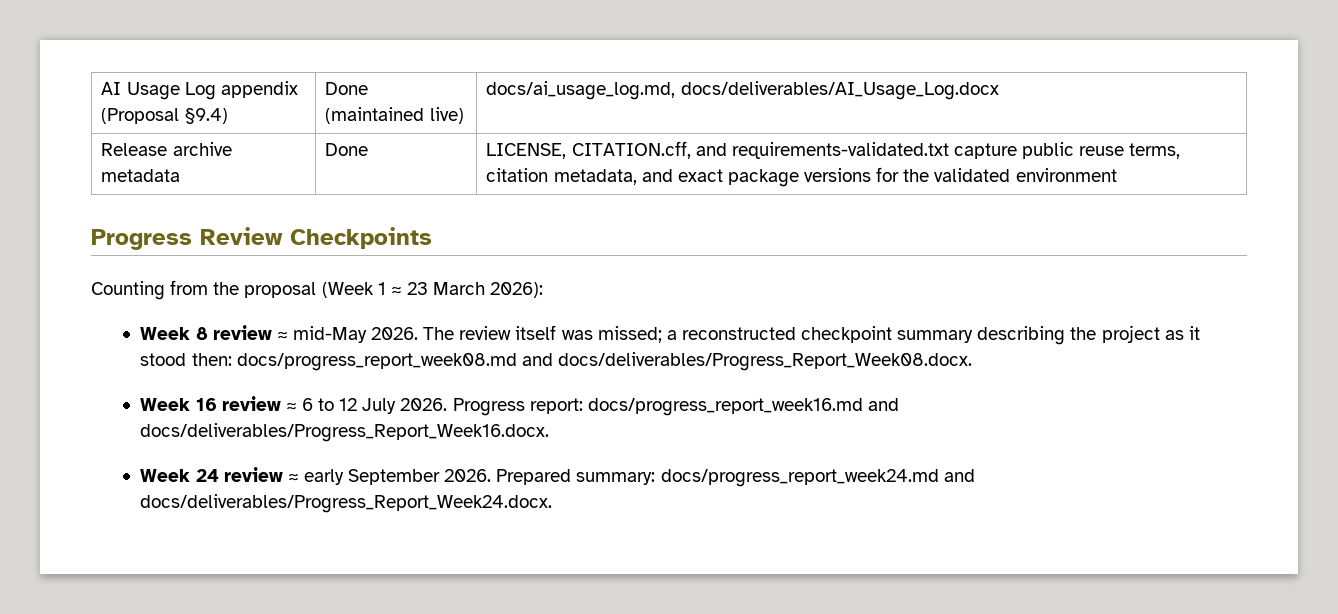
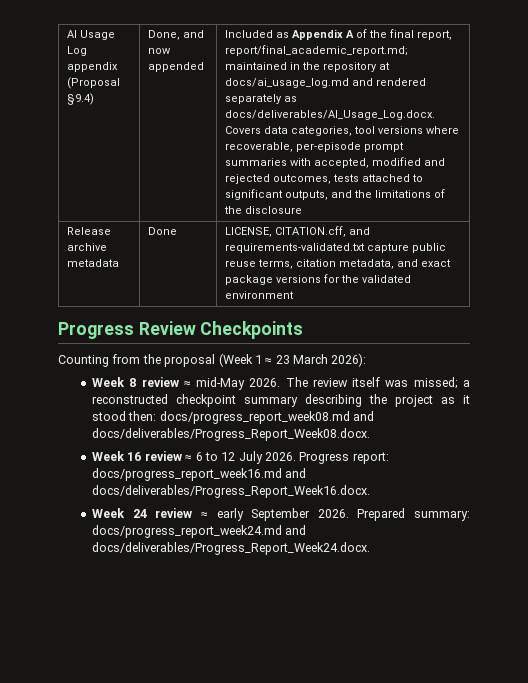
- Done (maintained live) | docs/ai_usage_log.md, docs/deliverables/AI_Usage_Log.docx
+ Done, and now appended | Included as Appendix A of the final report, report/final_academic_report.md; maintained in the repository at docs/ai_usage_log.md and rendered separately as docs/deliverables/AI_Usage_Log.docx. Covers data categories, tool versions where recoverable, per-episode prompt summaries with accepted, modified and rejected outcomes, tests attached to significant outputs, and the limitations of the disclosure

